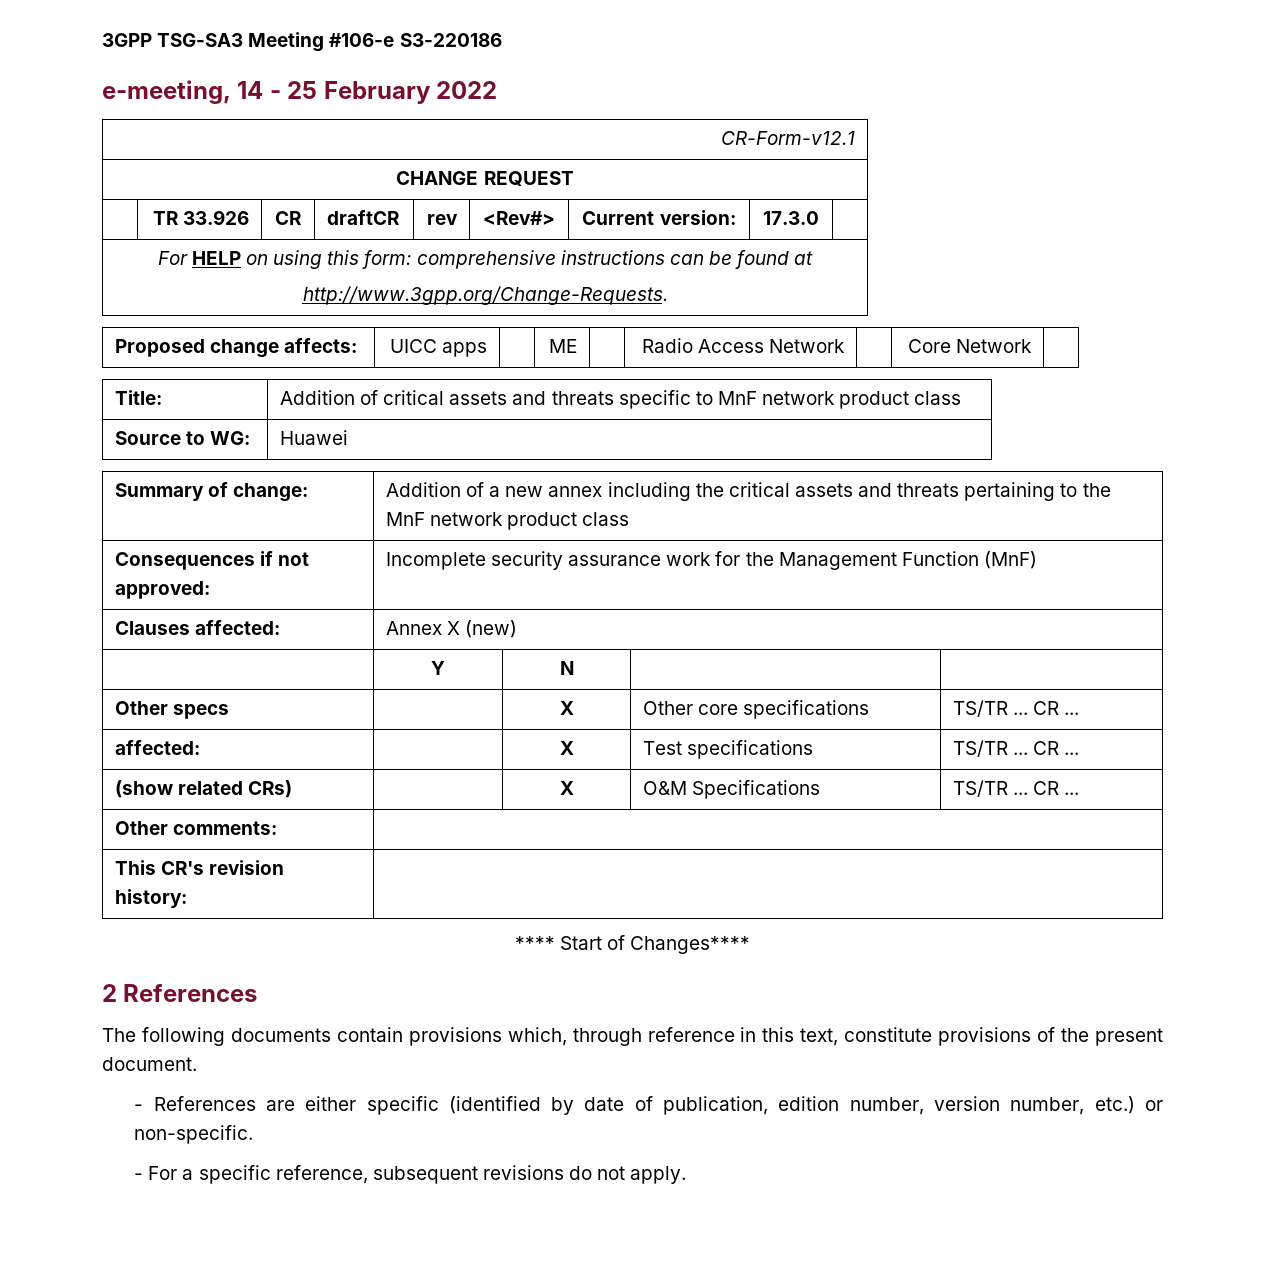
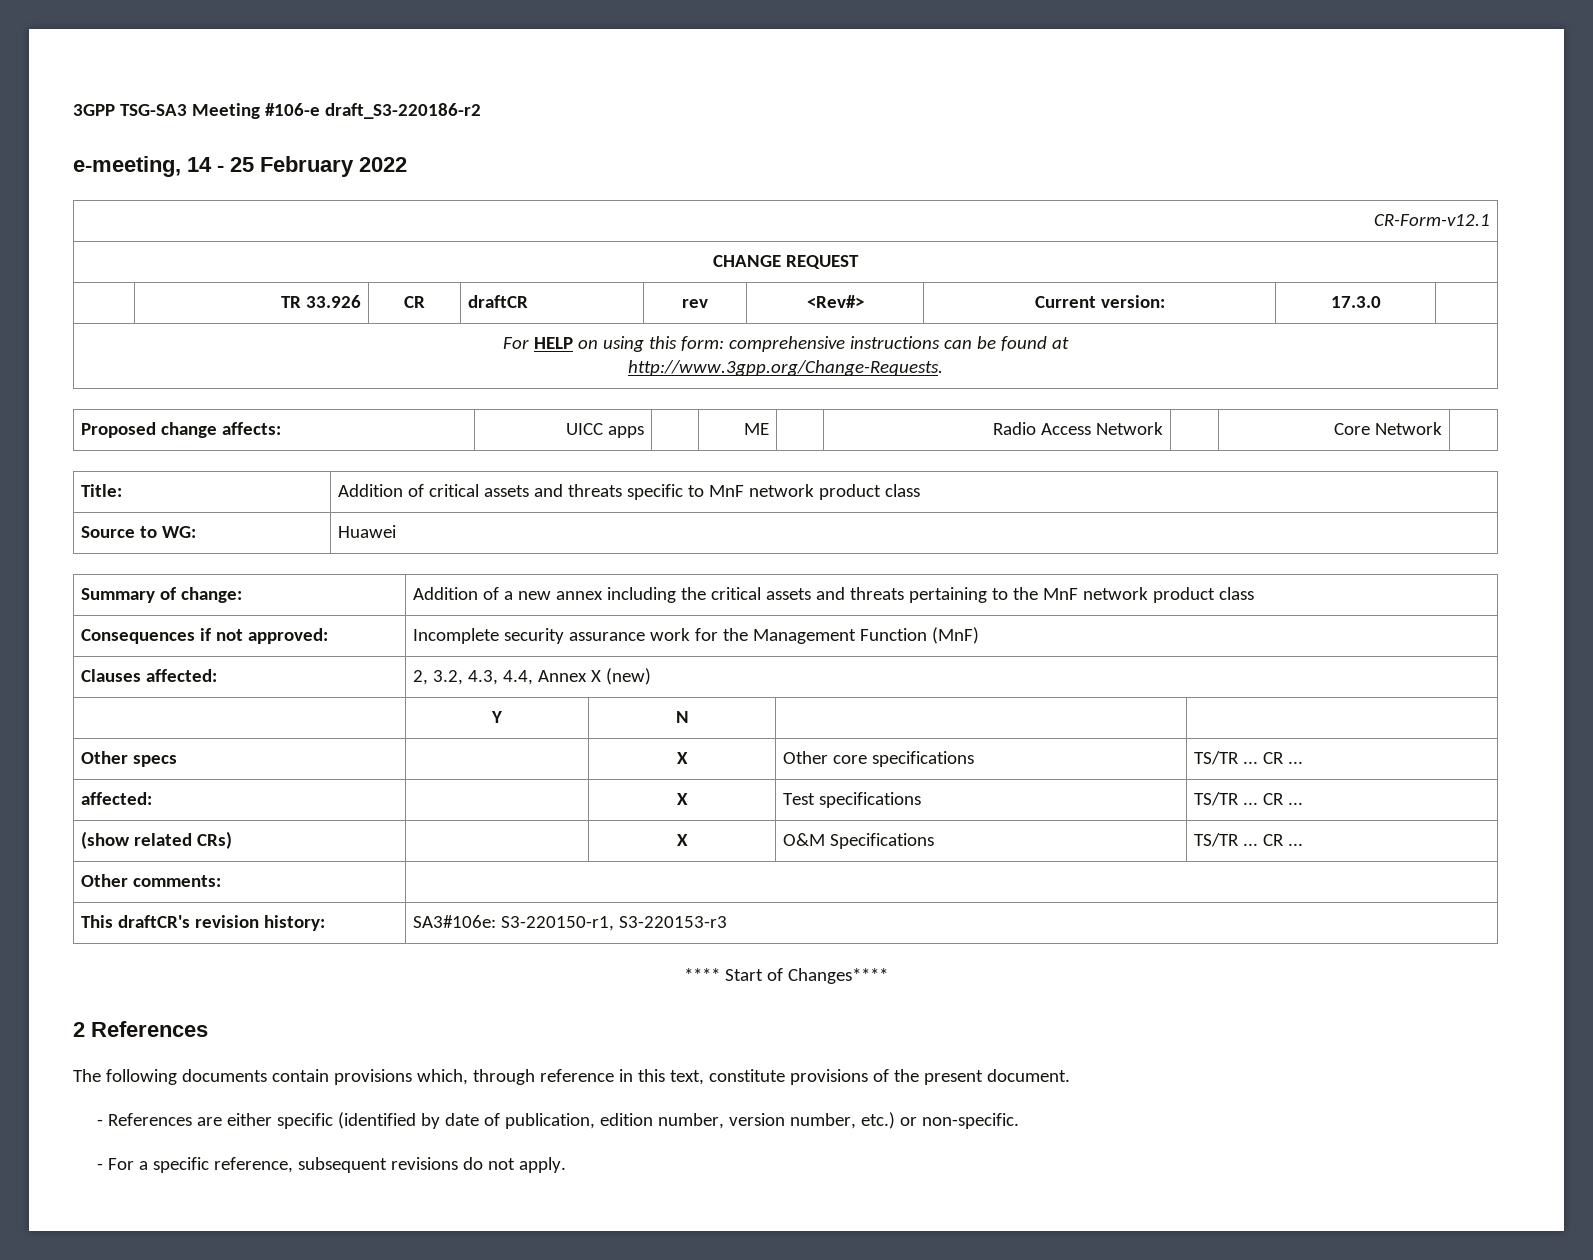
- 3GPP TSG-SA3 Meeting #106-e S3-220186
+ 3GPP TSG-SA3 Meeting #106-e draft_S3-220186-r2
- Clauses affected: | Annex X (new)
+ Clauses affected: | 2, 3.2, 4.3, 4.4, Annex X (new)
- This CR's revision history: |
+ This draftCR's revision history: | SA3#106e: S3-220150-r1, S3-220153-r3

